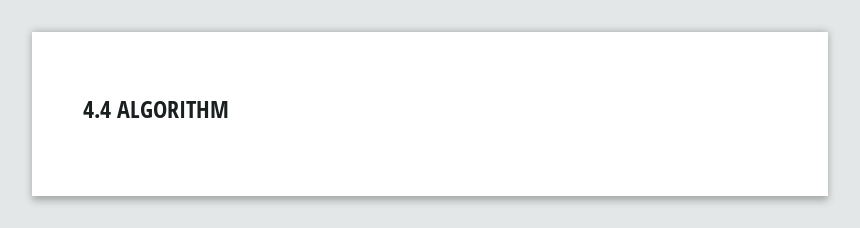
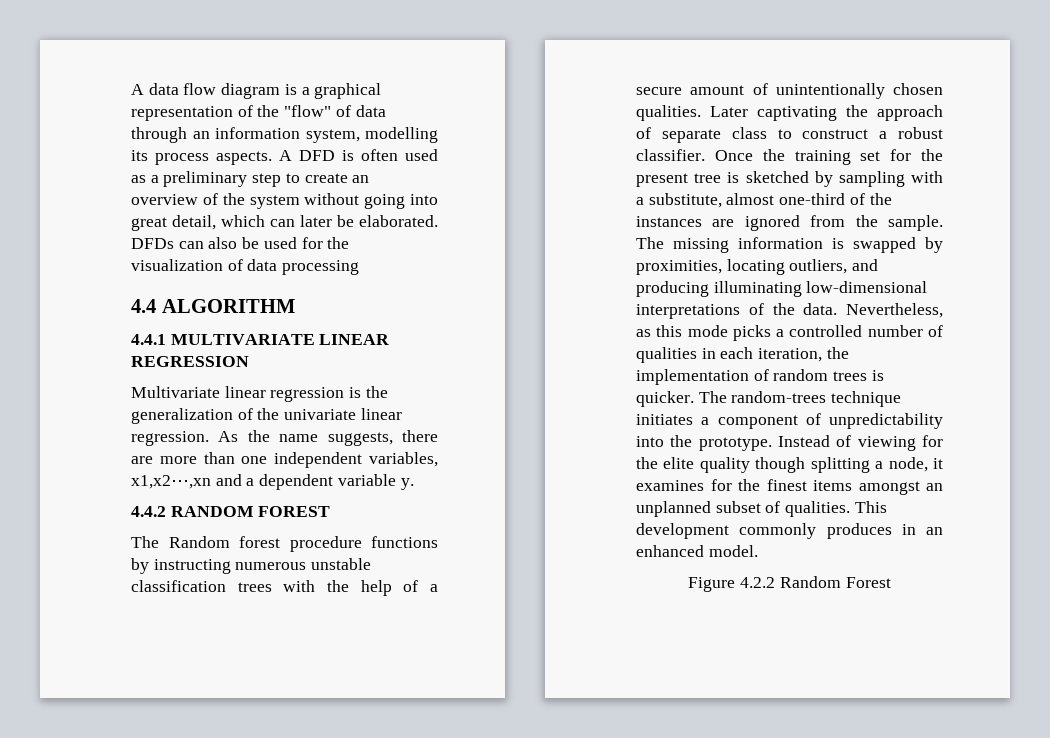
+ A data flow diagram is a graphical representation of the "flow" of data through an information system, modelling its process aspects. A DFD is often used as a preliminary step to create an overview of the system without going into great detail, which can later be elaborated. DFDs can also be used for the visualization of data processing
  4.4 ALGORITHM
+ 4.4.1 MULTIVARIATE LINEAR REGRESSION
+ Multivariate linear regression is the generalization of the univariate linear regression. As the name suggests, there are more than one independent variables, x1,x2⋯,xn and a dependent variable y.
+ 4.4.2 RANDOM FOREST
+ The Random forest procedure functions by instructing numerous unstable classification trees with the help of a secure amount of unintentionally chosen qualities. Later captivating the approach of separate class to construct a robust classifier. Once the training set for the present tree is sketched by sampling with a substitute, almost one-third of the instances are ignored from the sample. The missing information is swapped by proximities, locating outliers, and producing illuminating low-dimensional interpretations of the data. Nevertheless, as this mode picks a controlled number of qualities in each iteration, the implementation of random trees is quicker. The random-trees technique initiates a component of unpredictability into the prototype. Instead of viewing for the elite quality though splitting a node, it examines for the finest items amongst an unplanned subset of qualities. This development commonly produces in an enhanced model.
+ Figure 4.2.2 Random Forest

